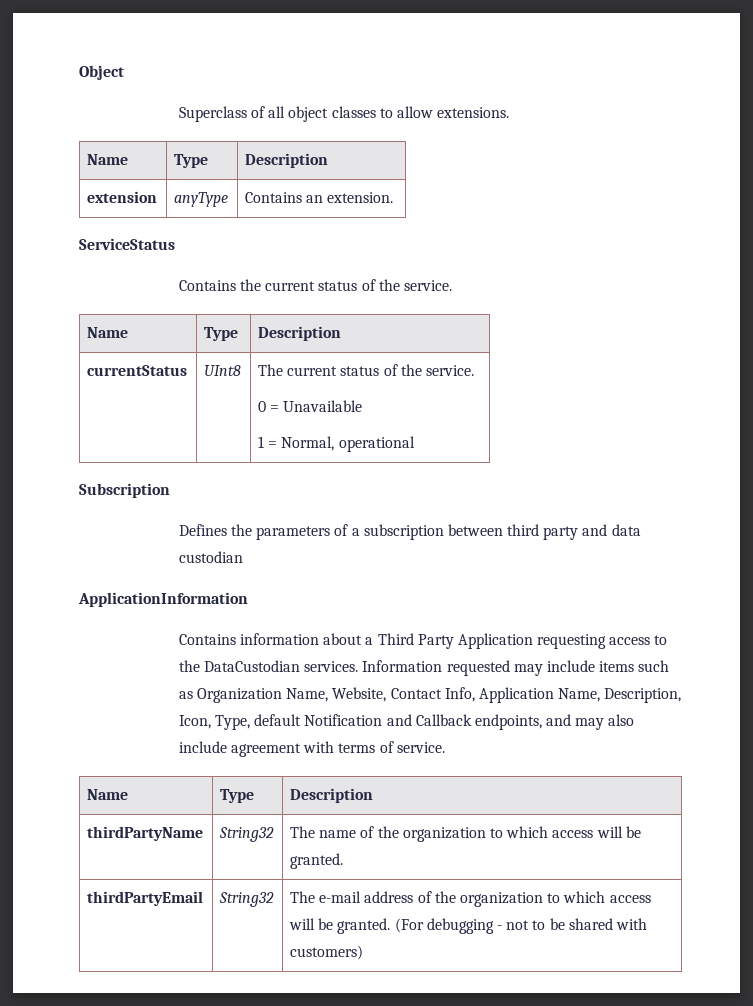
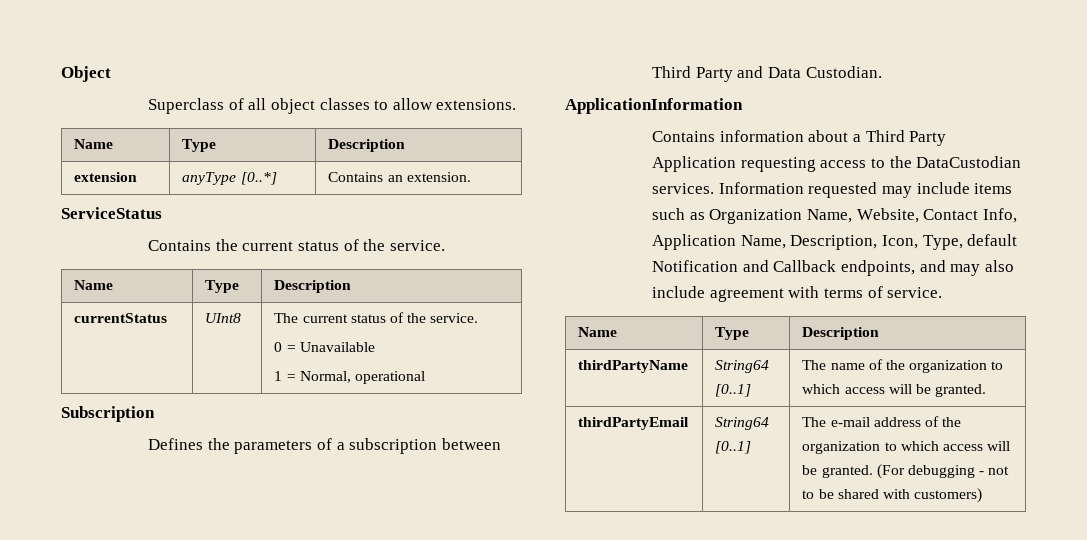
- extension | anyType | Contains an extension.
+ extension | anyType [0..*] | Contains an extension.
- Defines the parameters of a subscription between third party and data custodian
+ Defines the parameters of a subscription between Third Party and Data Custodian.
- thirdPartyName | String32 | The name of the organization to which access will be granted.
+ thirdPartyName | String64 [0..1] | The name of the organization to which access will be granted.
- thirdPartyEmail | String32 | The e-mail address of the organization to which access will be granted. (For debugging - not to be shared with customers)
+ thirdPartyEmail | String64 [0..1] | The e-mail address of the organization to which access will be granted. (For debugging - not to be shared with customers)

